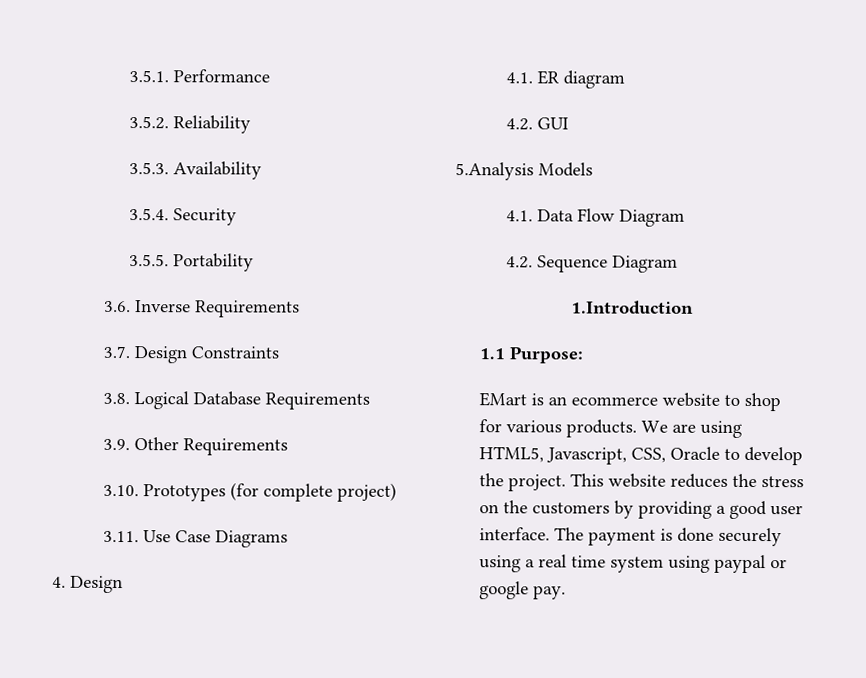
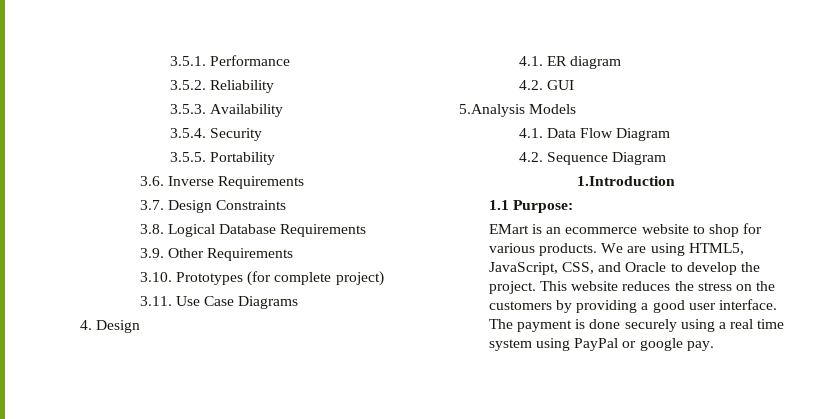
- We are using HTML5, Javascript, CSS, Oracle to develop the project.
+ We are using HTML5, JavaScript, CSS, and Oracle to develop the project.
- The payment is done securely using a real time system using paypal or google pay.
+ The payment is done securely using a real time system using PayPal or google pay.

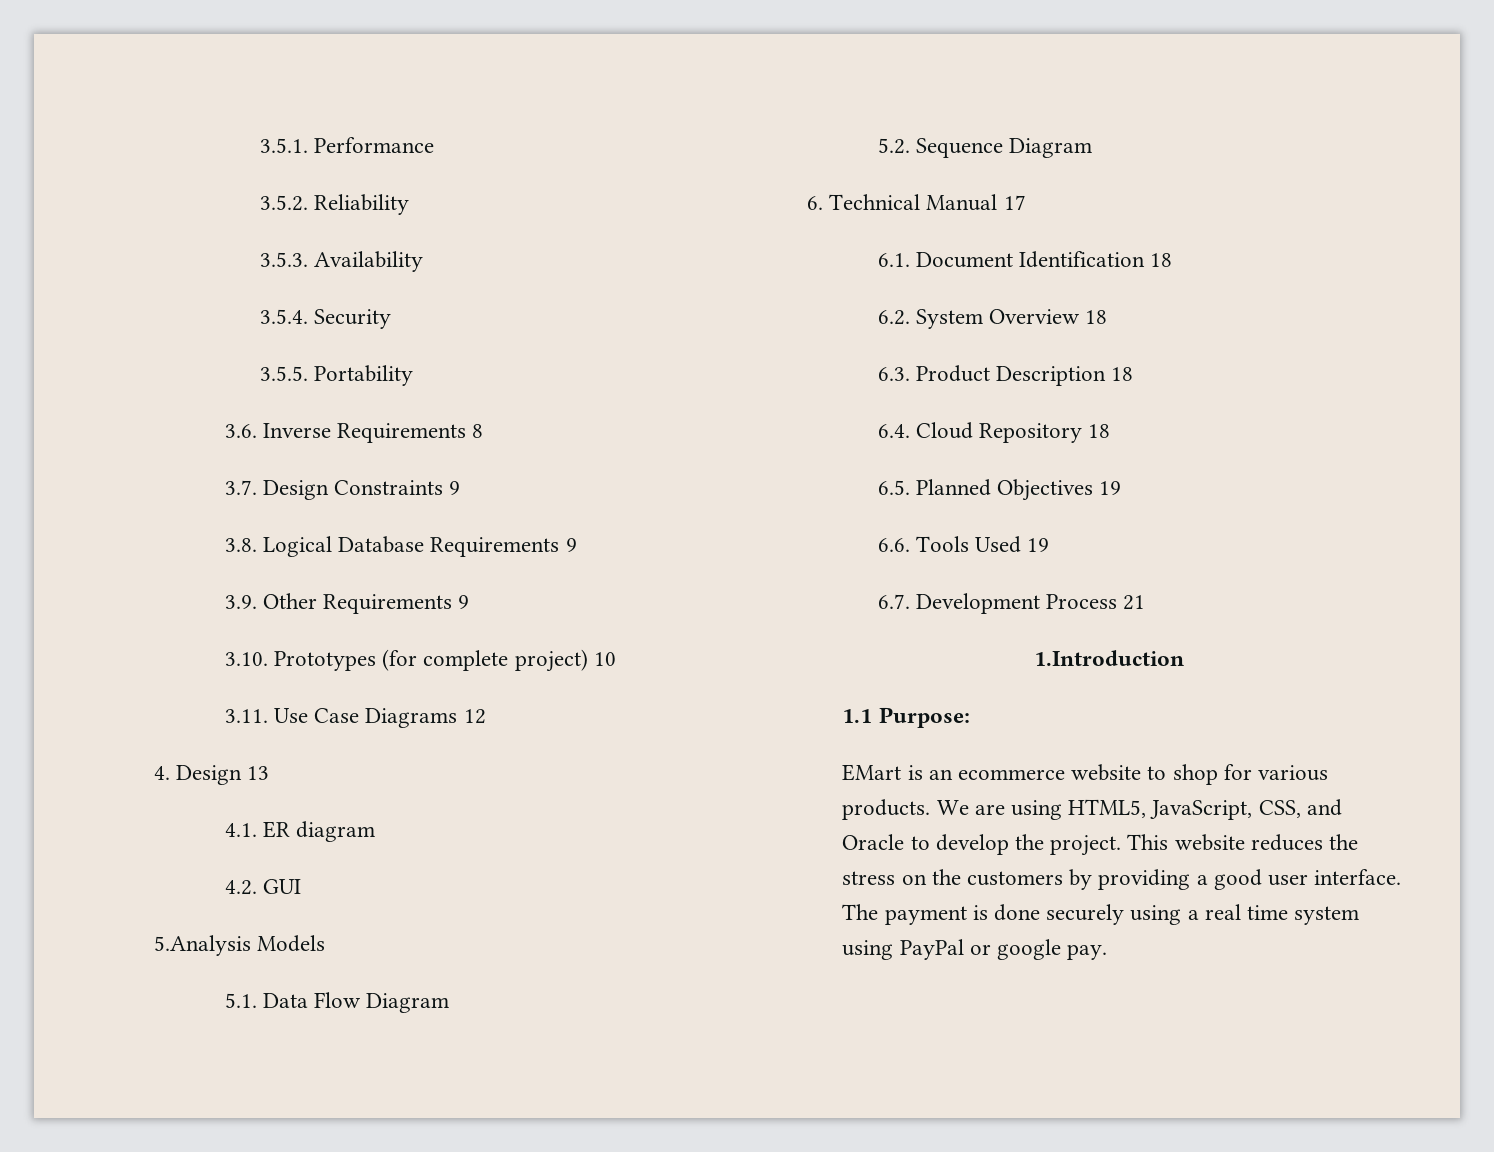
- 3.6. Inverse Requirements
+ 3.6. Inverse Requirements 8
- 3.7. Design Constraints
+ 3.7. Design Constraints 9
- 3.8. Logical Database Requirements
+ 3.8. Logical Database Requirements 9
- 3.9. Other Requirements
+ 3.9. Other Requirements 9
- 3.10. Prototypes (for complete project)
+ 3.10. Prototypes (for complete project) 10
- 3.11. Use Case Diagrams
+ 3.11. Use Case Diagrams 12
- 4. Design
+ 4. Design 13
- 4.1. Data Flow Diagram
+ 5.1. Data Flow Diagram
- 4.2. Sequence Diagram
+ 5.2. Sequence Diagram
+ 6. Technical Manual 17
+ 6.1. Document Identification 18
+ 6.2. System Overview 18
+ 6.3. Product Description 18
+ 6.4. Cloud Repository 18
+ 6.5. Planned Objectives 19
+ 6.6. Tools Used 19
+ 6.7. Development Process 21

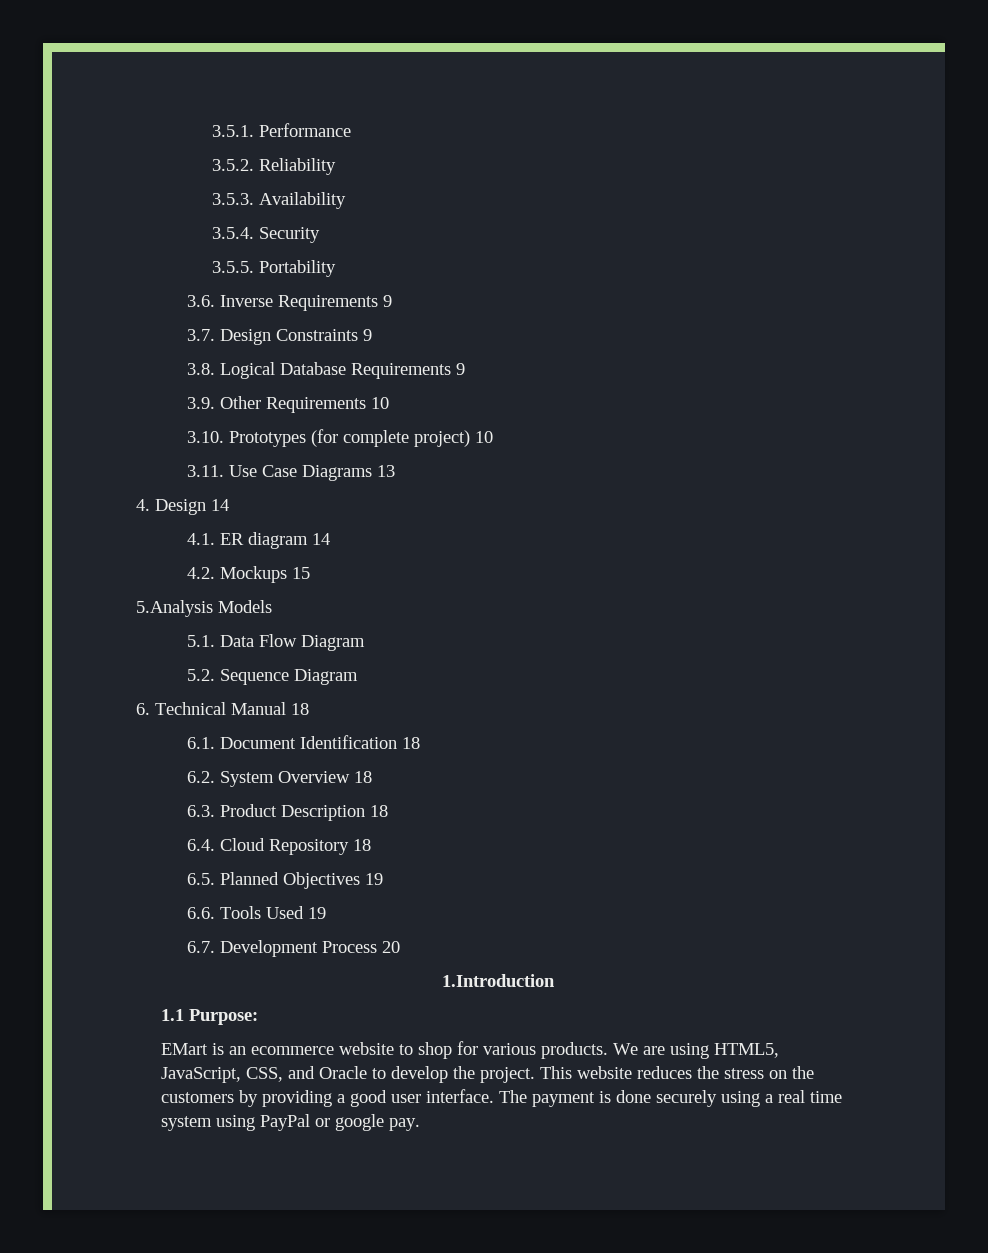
- 3.6. Inverse Requirements 8
+ 3.6. Inverse Requirements 9
- 3.9. Other Requirements 9
+ 3.9. Other Requirements 10
- 3.11. Use Case Diagrams 12
+ 3.11. Use Case Diagrams 13
- 4. Design 13
+ 4. Design 14
- 4.1. ER diagram
+ 4.1. ER diagram 14
- 4.2. GUI
+ 4.2. Mockups 15
- 6. Technical Manual 17
+ 6. Technical Manual 18
- 6.7. Development Process 21
+ 6.7. Development Process 20

